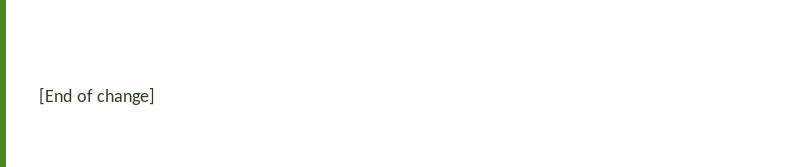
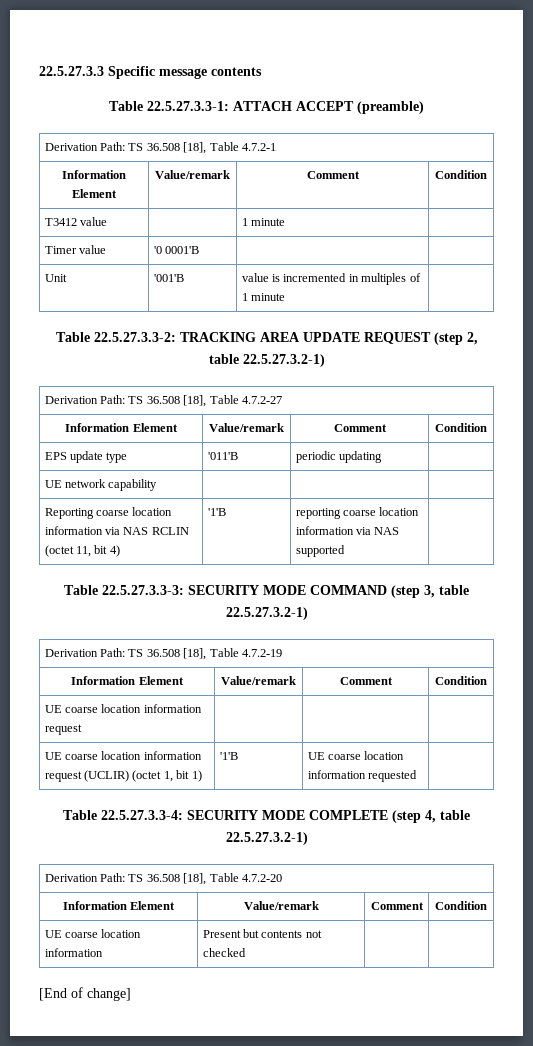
+ 22.5.27.3.3 Specific message contents
+ Table 22.5.27.3.3-1: ATTACH ACCEPT (preamble)
+ Derivation Path: TS 36.508 [18], Table 4.7.2-1
+ Information Element | Value/remark | Comment | Condition
+ T3412 value | | 1 minute |
+ Timer value | '0 0001'B | |
+ Unit | '001'B | value is incremented in multiples of 1 minute |
+ Table 22.5.27.3.3-2: TRACKING AREA UPDATE REQUEST (step 2, table 22.5.27.3.2-1)
+ Derivation Path: TS 36.508 [18], Table 4.7.2-27
+ Information Element | Value/remark | Comment | Condition
+ EPS update type | '011'B | periodic updating |
+ UE network capability | | |
+ Reporting coarse location information via NAS RCLIN (octet 11, bit 4) | '1'B | reporting coarse location information via NAS supported |
+ Table 22.5.27.3.3-3: SECURITY MODE COMMAND (step 3, table 22.5.27.3.2-1)
+ Derivation Path: TS 36.508 [18], Table 4.7.2-19
+ Information Element | Value/remark | Comment | Condition
+ UE coarse location information request | | |
+ UE coarse location information request (UCLIR) (octet 1, bit 1) | '1'B | UE coarse location information requested |
+ Table 22.5.27.3.3-4: SECURITY MODE COMPLETE (step 4, table 22.5.27.3.2-1)
+ Derivation Path: TS 36.508 [18], Table 4.7.2-20
+ Information Element | Value/remark | Comment | Condition
+ UE coarse location information | Present but contents not checked | |

